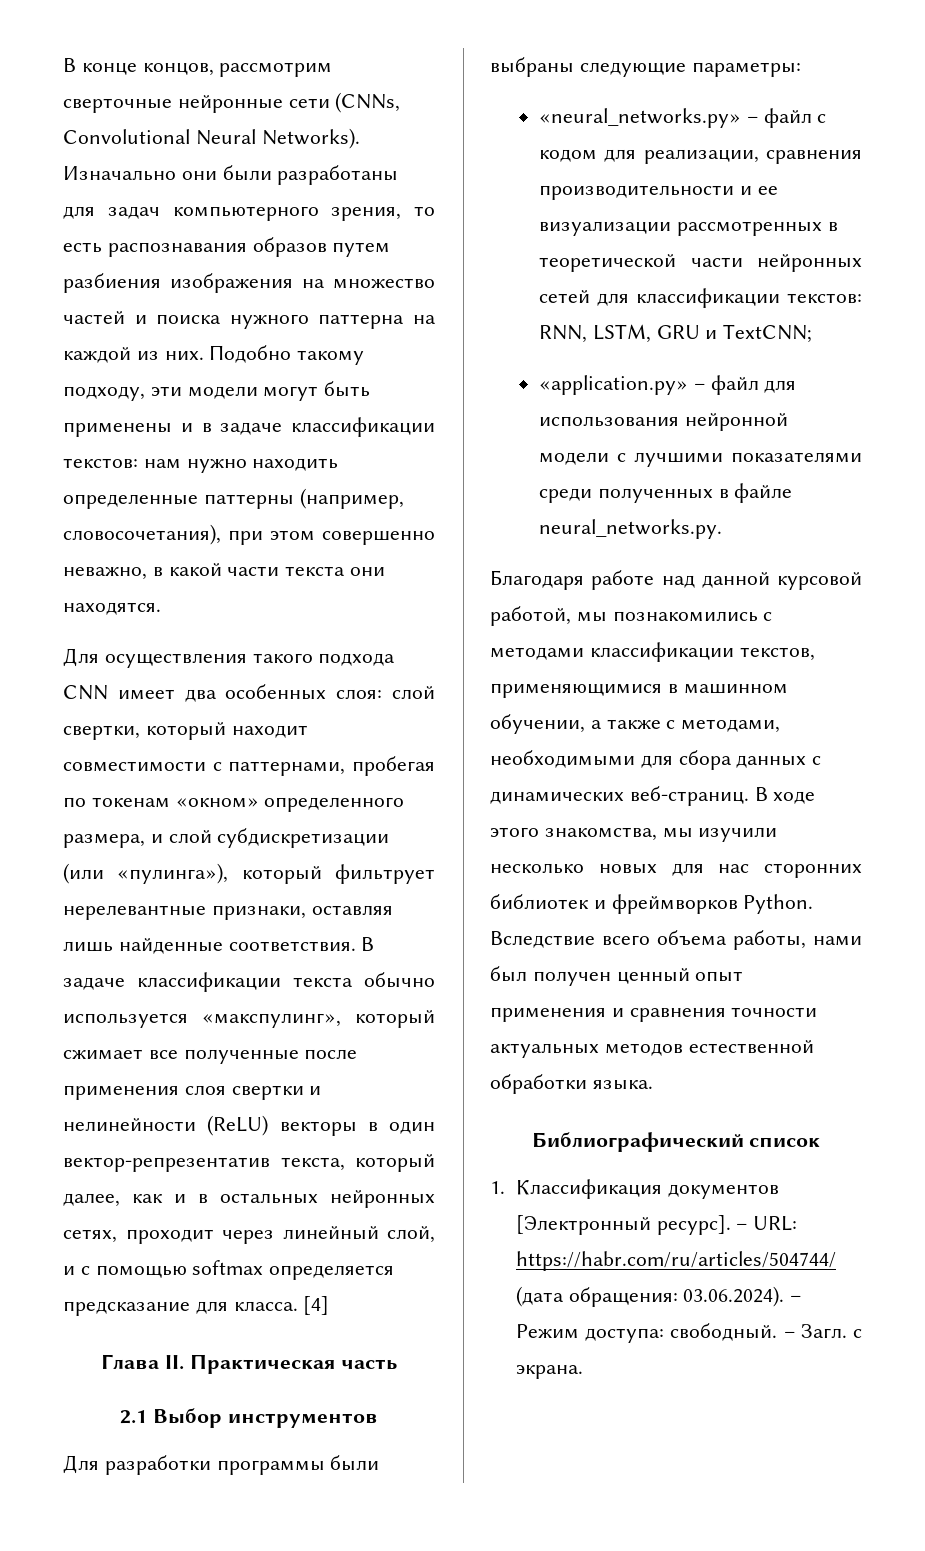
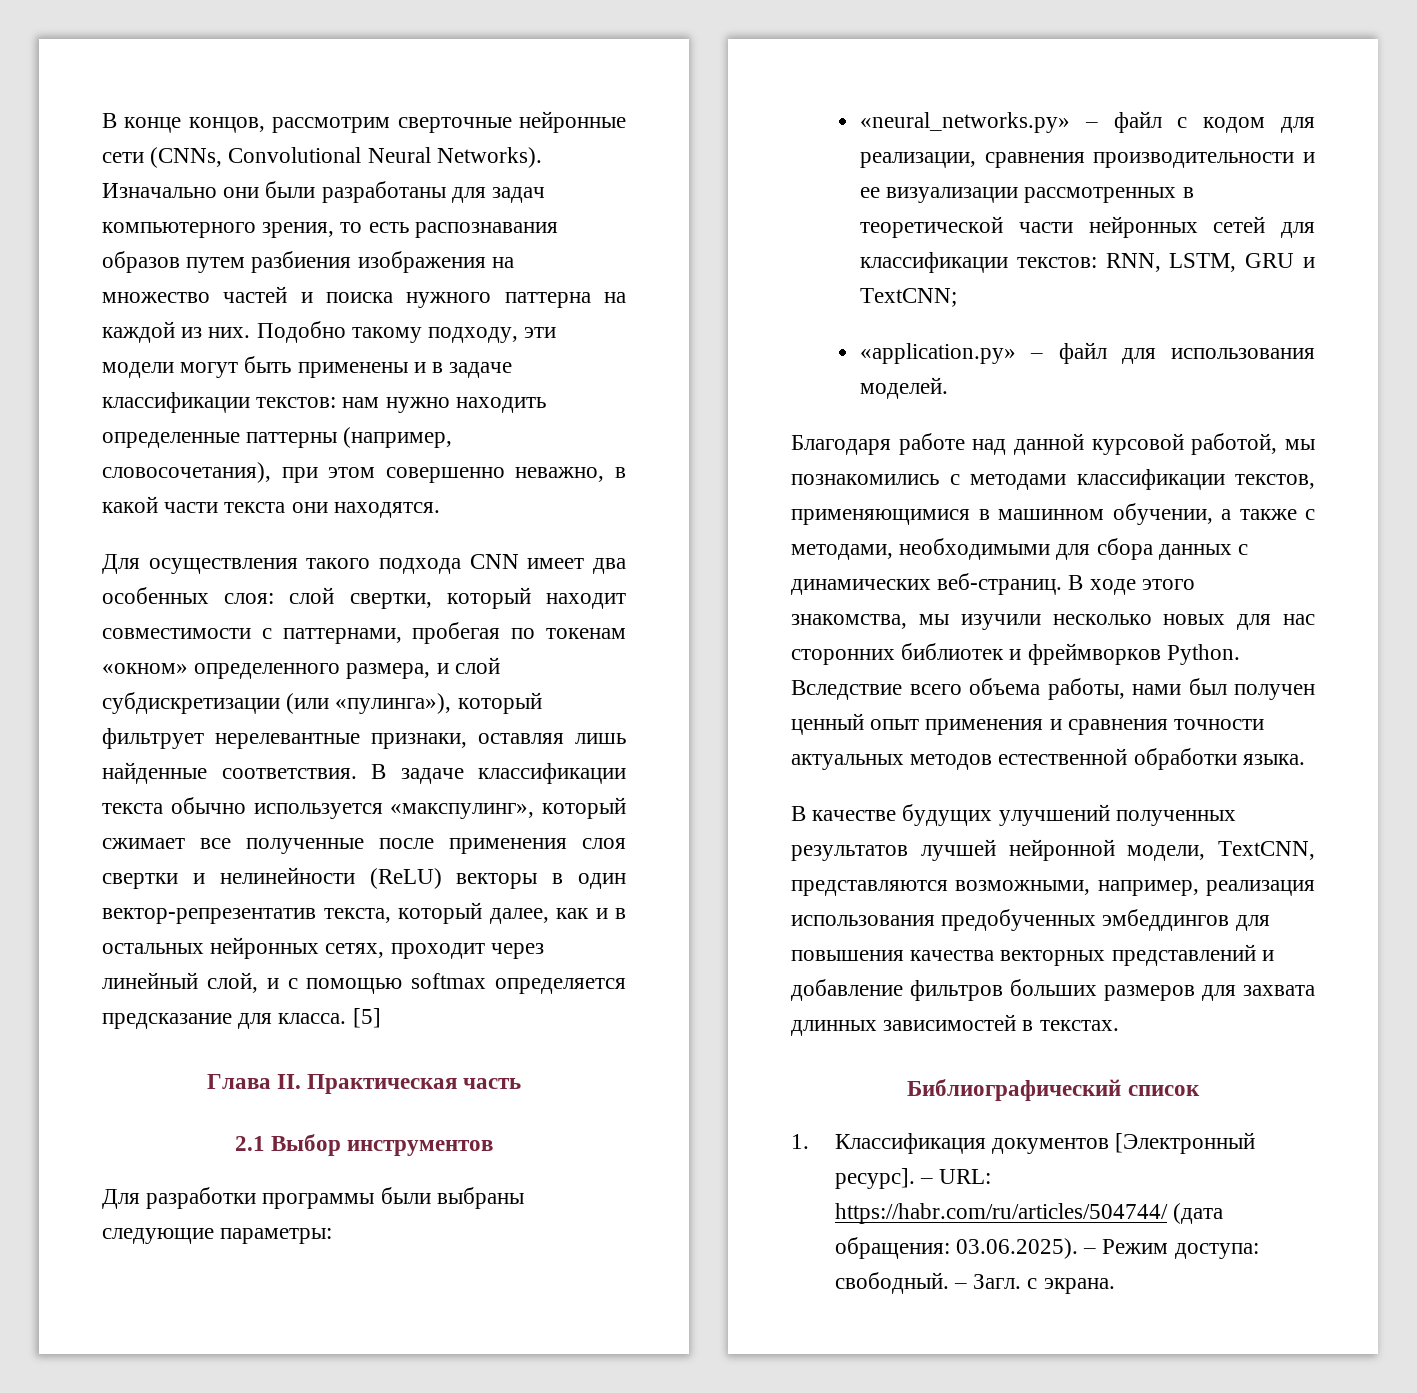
- [4]
+ [5]
- «application.py» – файл для использования нейронной модели с лучшими показателями среди полученных в файле neural_networks.py.
+ «application.py» – файл для использования моделей.
+ В качестве будущих улучшений полученных результатов лучшей нейронной модели, TextCNN, представляются возможными, например, реализация использования предобученных эмбеддингов для повышения качества векторных представлений и добавление фильтров больших размеров для захвата длинных зависимостей в текстах.
- – URL: https://habr.com/ru/articles/504744/ (дата обращения: 03.06.2024). – Режим доступа: свободный.
+ – URL: https://habr.com/ru/articles/504744/ (дата обращения: 03.06.2025). – Режим доступа: свободный.

